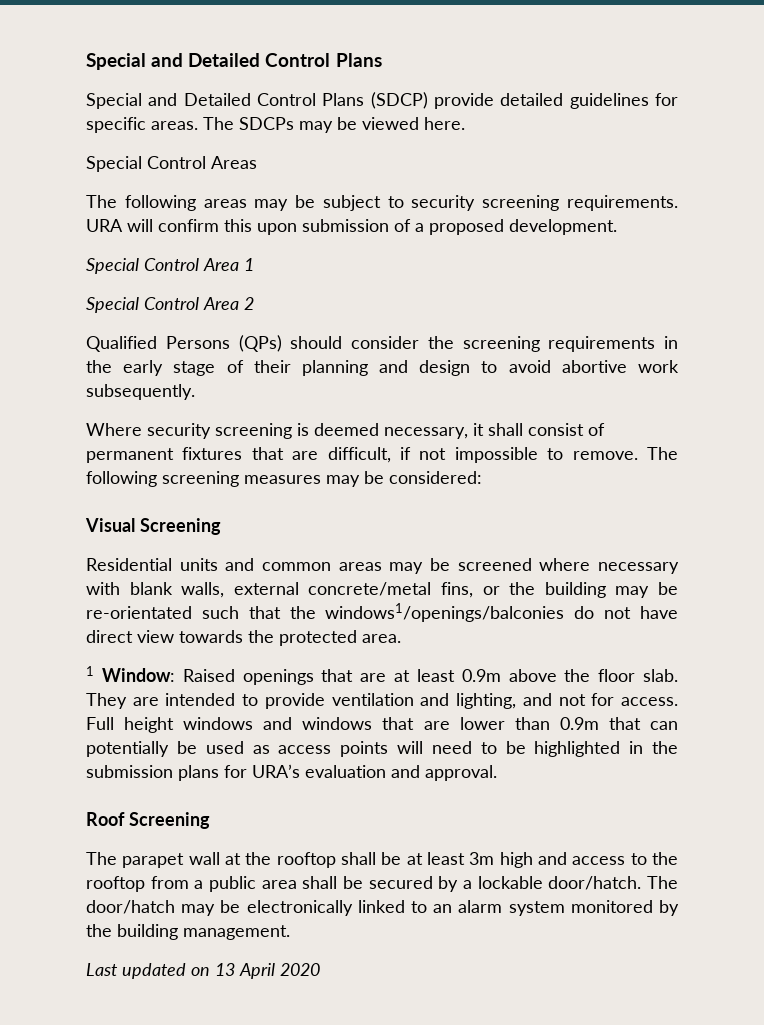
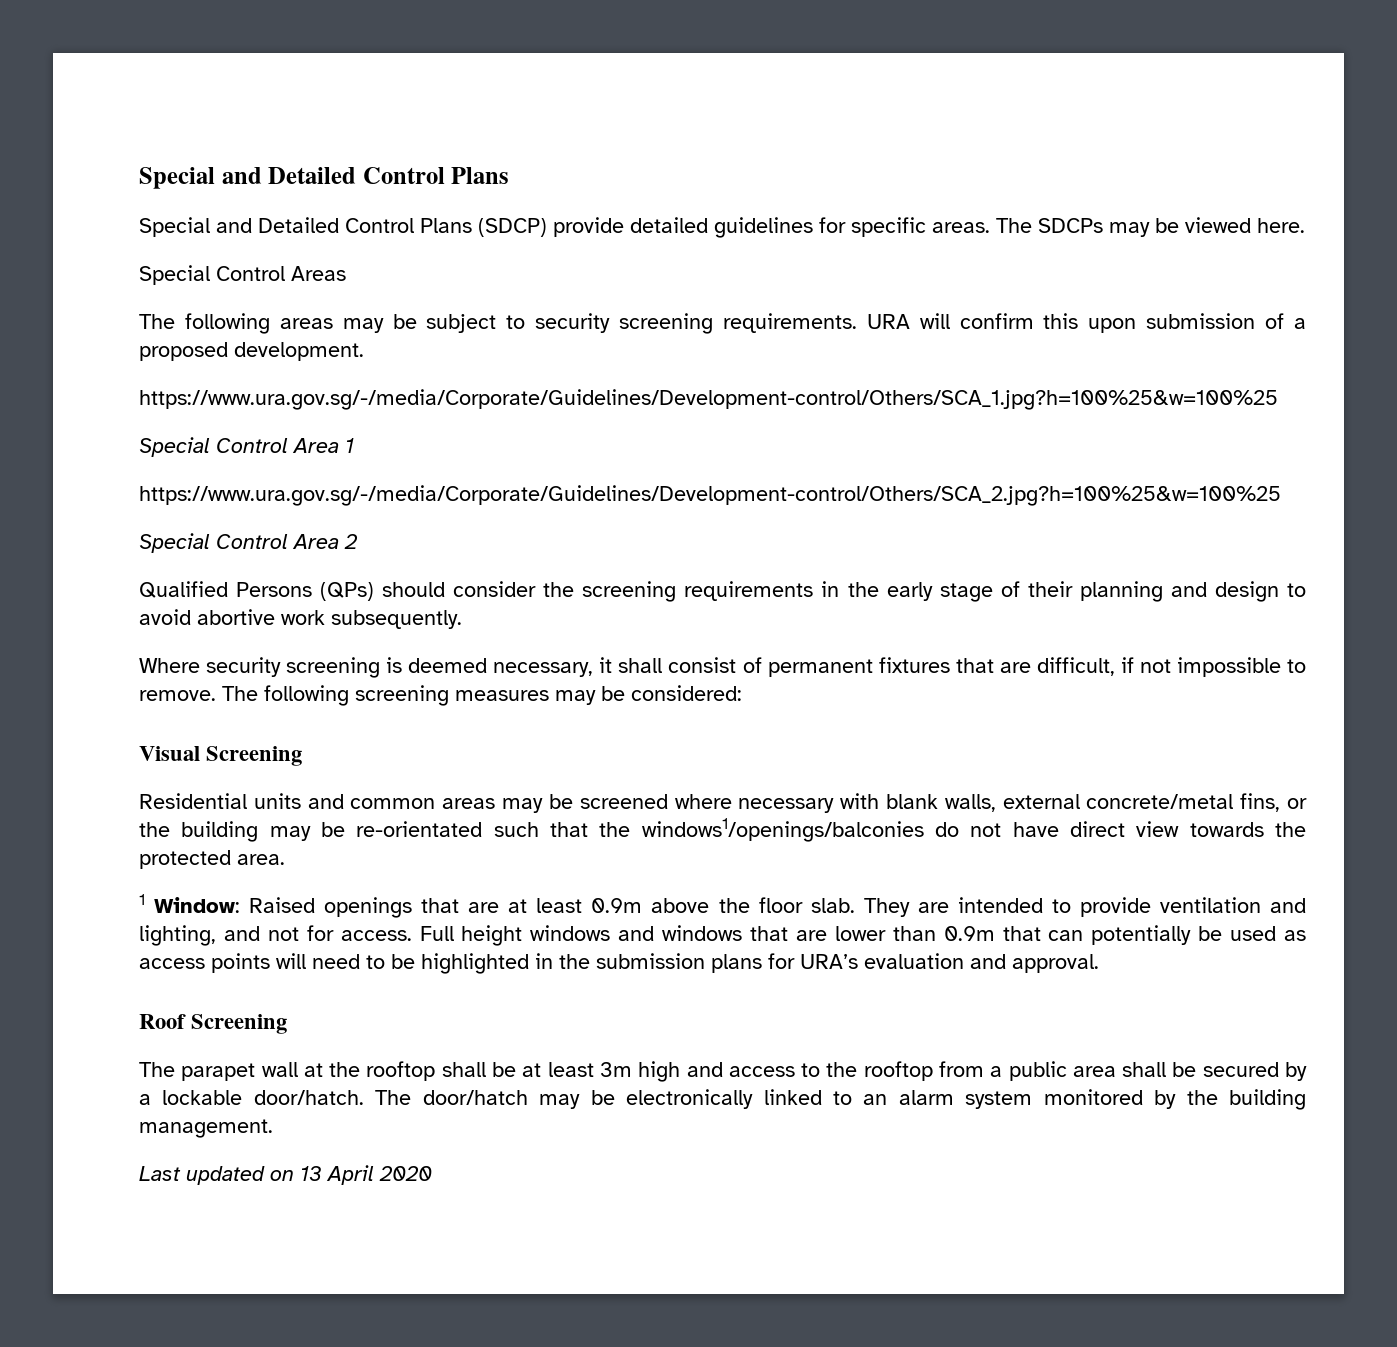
+ https://www.ura.gov.sg/-/media/Corporate/Guidelines/Development-control/Others/SCA_1.jpg?h=100%25&w=100%25
+ https://www.ura.gov.sg/-/media/Corporate/Guidelines/Development-control/Others/SCA_2.jpg?h=100%25&w=100%25

